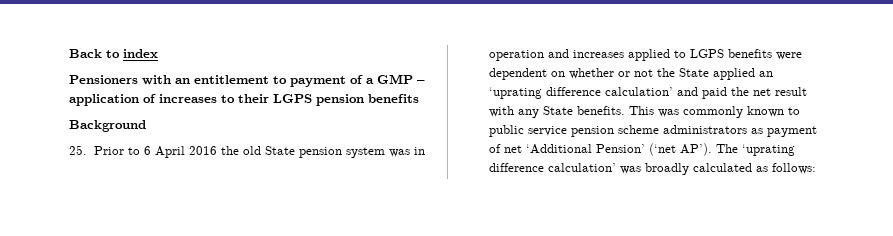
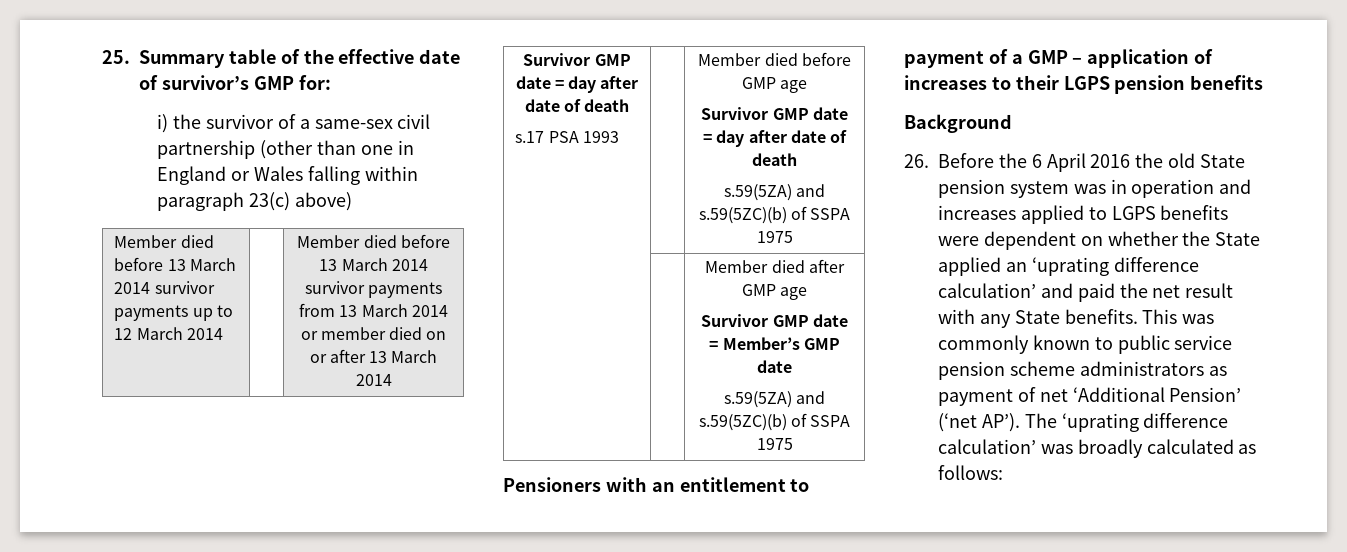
- Back to index
+ 25. Summary table of the effective date of survivor’s GMP for:
+ i) the survivor of a same-sex civil partnership (other than one in England or Wales falling within paragraph 23(c) above)
+ Member died before 13 March 2014 survivor payments up to 12 March 2014 | | Member died before 13 March 2014 survivor payments from 13 March 2014 or member died on or after 13 March 2014
+ Survivor GMP date = day after date of death
+ s.17 PSA 1993 | | Member died before GMP age
+ Survivor GMP date = day after date of death
+ s.59(5ZA) and s.59(5ZC)(b) of SSPA 1975
+ | | Member died after GMP age
+ Survivor GMP date = Member’s GMP date
+ s.59(5ZA) and s.59(5ZC)(b) of SSPA 1975
- 25. Prior to 6 April 2016 the old State pension system was in operation and increases applied to LGPS benefits were dependent on whether or not the State applied an ‘uprating difference calculation’ and paid the net result with any State benefits.
+ 26. Before the 6 April 2016 the old State pension system was in operation and increases applied to LGPS benefits were dependent on whether the State applied an ‘uprating difference calculation’ and paid the net result with any State benefits.

